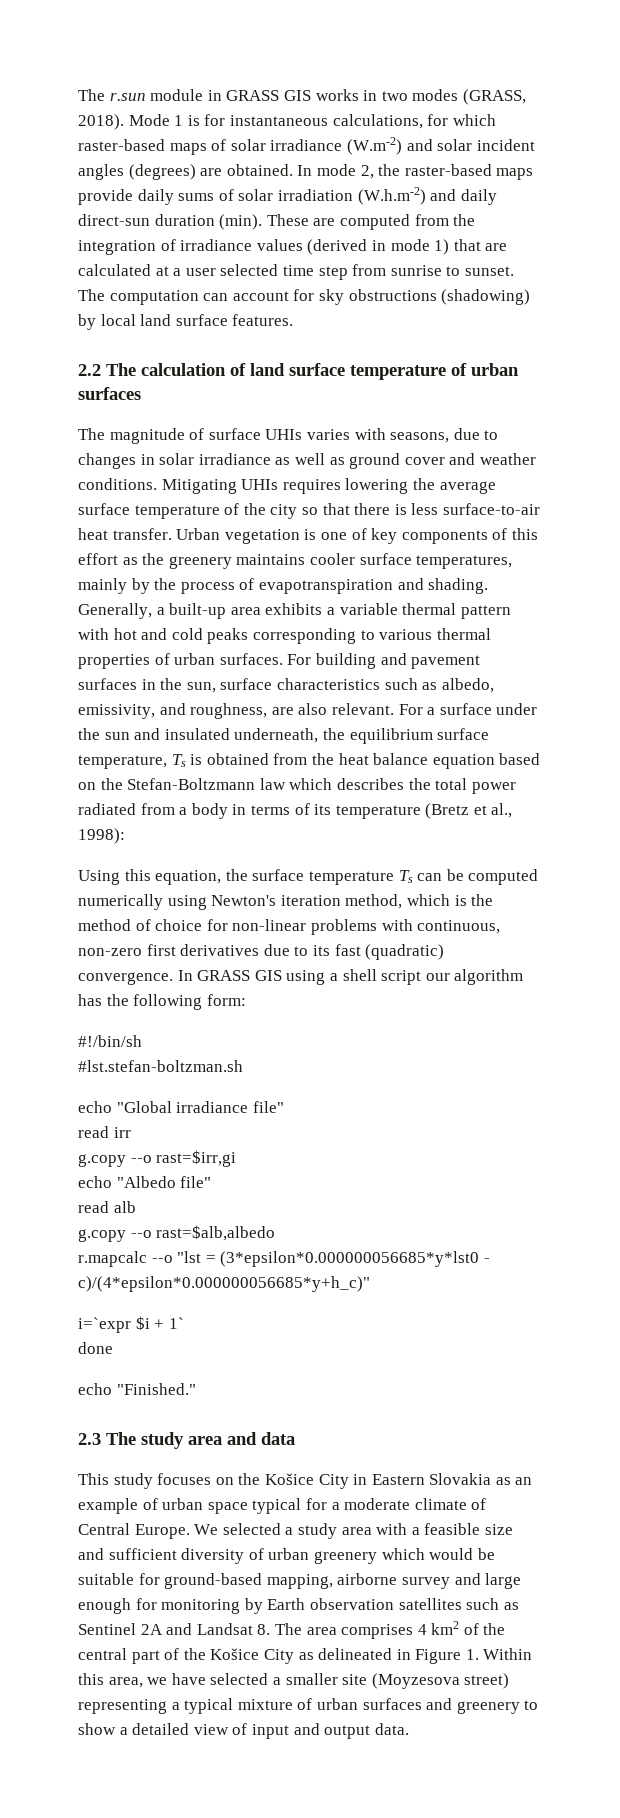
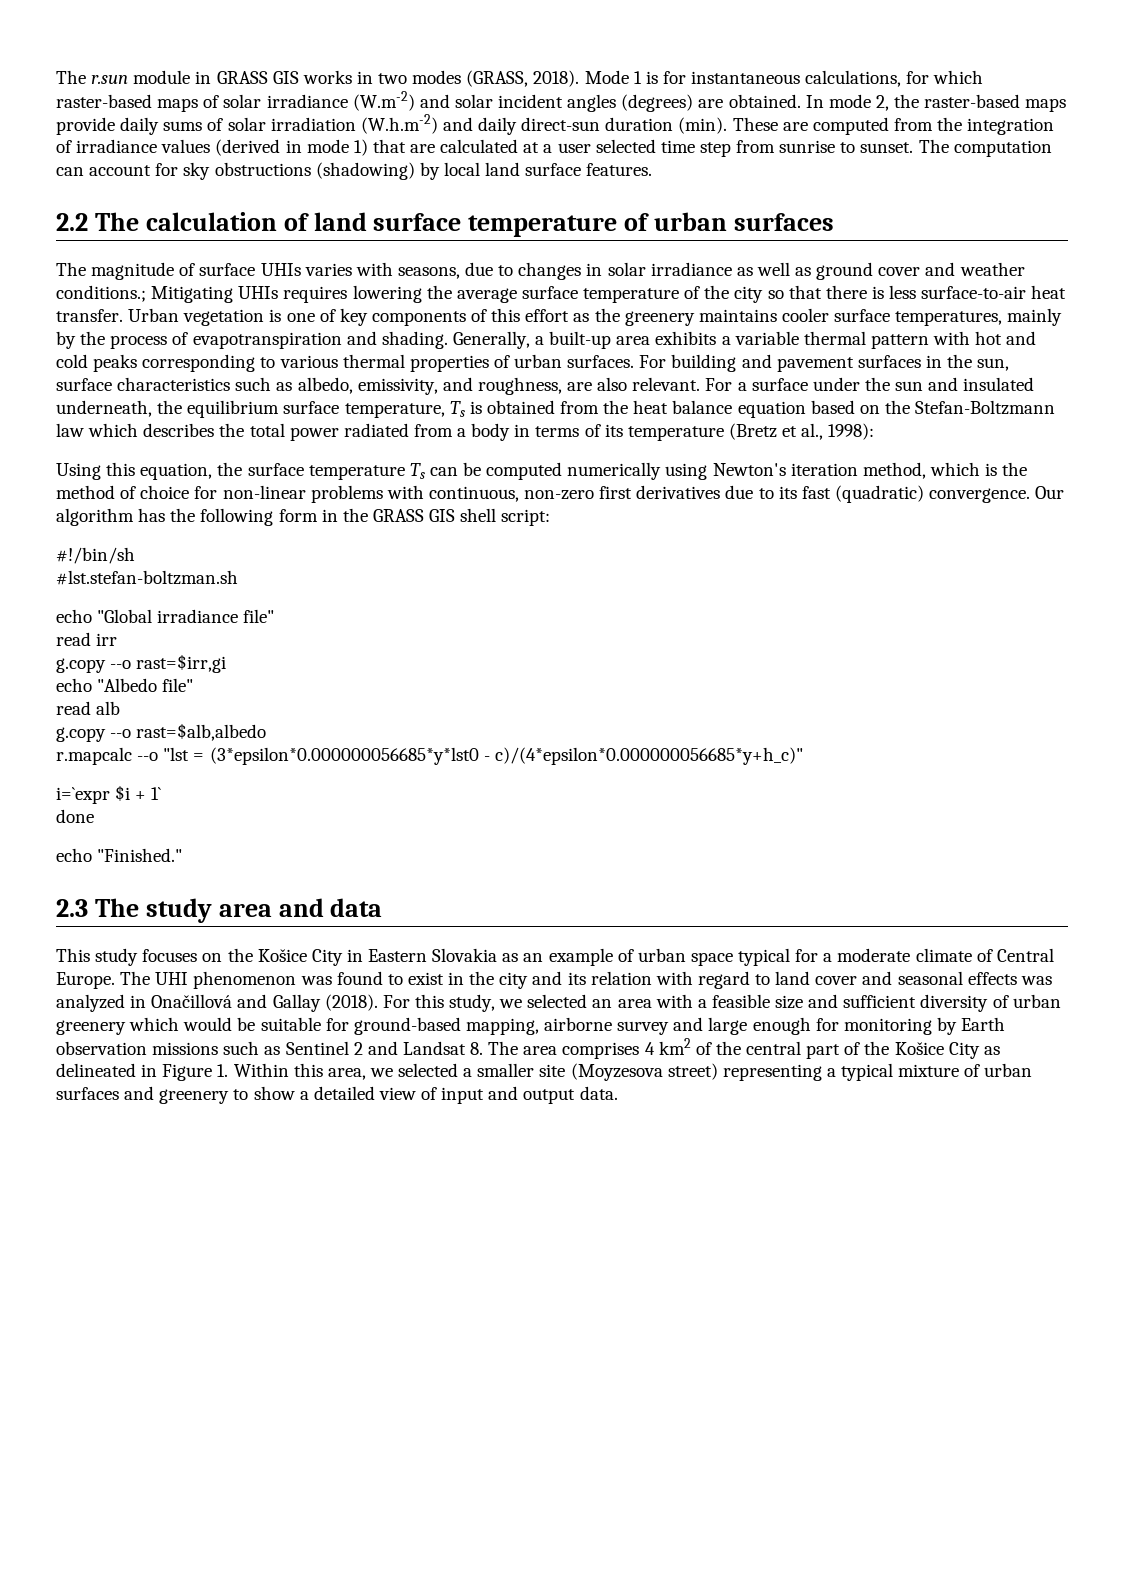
- The magnitude of surface UHIs varies with seasons, due to changes in solar irradiance as well as ground cover and weather conditions. Mitigating UHIs requires lowering the average surface temperature of the city so that there is less surface-to-air heat transfer.
+ The magnitude of surface UHIs varies with seasons, due to changes in solar irradiance as well as ground cover and weather conditions.; Mitigating UHIs requires lowering the average surface temperature of the city so that there is less surface-to-air heat transfer.
- In GRASS GIS using a shell script our algorithm has the following form:
+ Our algorithm has the following form in the GRASS GIS shell script:
- We selected a study area with a feasible size and sufficient diversity of urban greenery which would be suitable for ground-based mapping, airborne survey and large enough for monitoring by Earth observation satellites such as Sentinel 2A and Landsat 8. The area comprises 4 km2 of the central part of the Košice City as delineated in Figure 1. Within this area, we have selected a smaller site (Moyzesova street) representing a typical mixture of urban surfaces and greenery to show a detailed view of input and output data.
+ The UHI phenomenon was found to exist in the city and its relation with regard to land cover and seasonal effects was analyzed in Onačillová and Gallay (2018). For this study, we selected an area with a feasible size and sufficient diversity of urban greenery which would be suitable for ground-based mapping, airborne survey and large enough for monitoring by Earth observation missions such as Sentinel 2 and Landsat 8. The area comprises 4 km2 of the central part of the Košice City as delineated in Figure 1. Within this area, we selected a smaller site (Moyzesova street) representing a typical mixture of urban surfaces and greenery to show a detailed view of input and output data.

